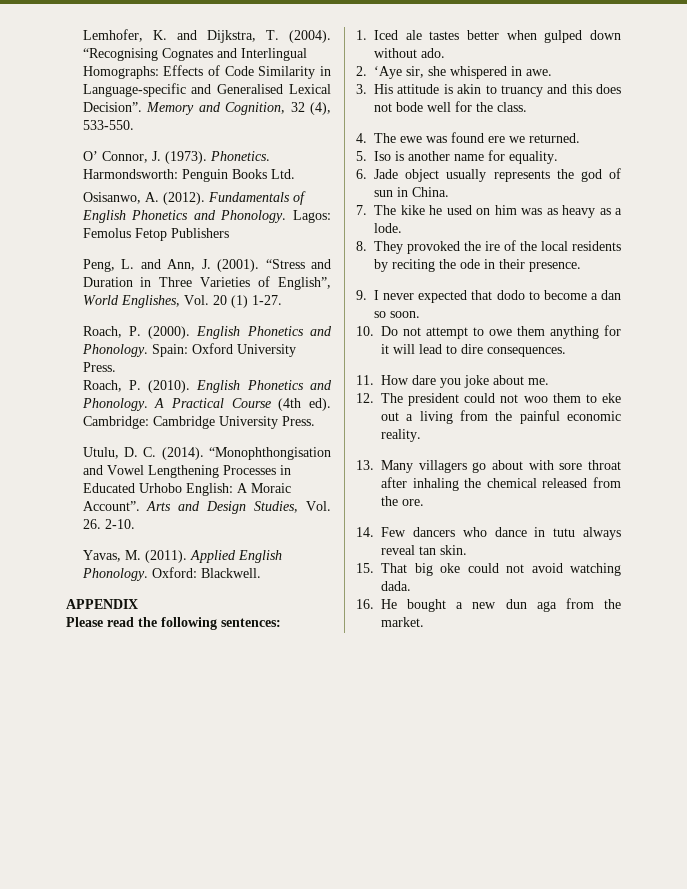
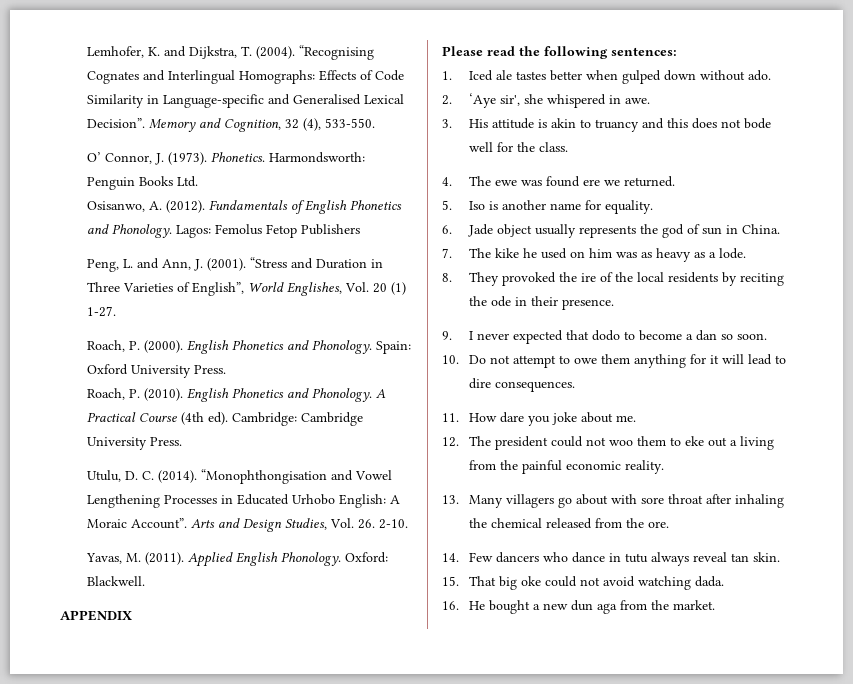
- 2. ‘Aye sir, she whispered in awe.
+ 2. ‘Aye sir', she whispered in awe.

